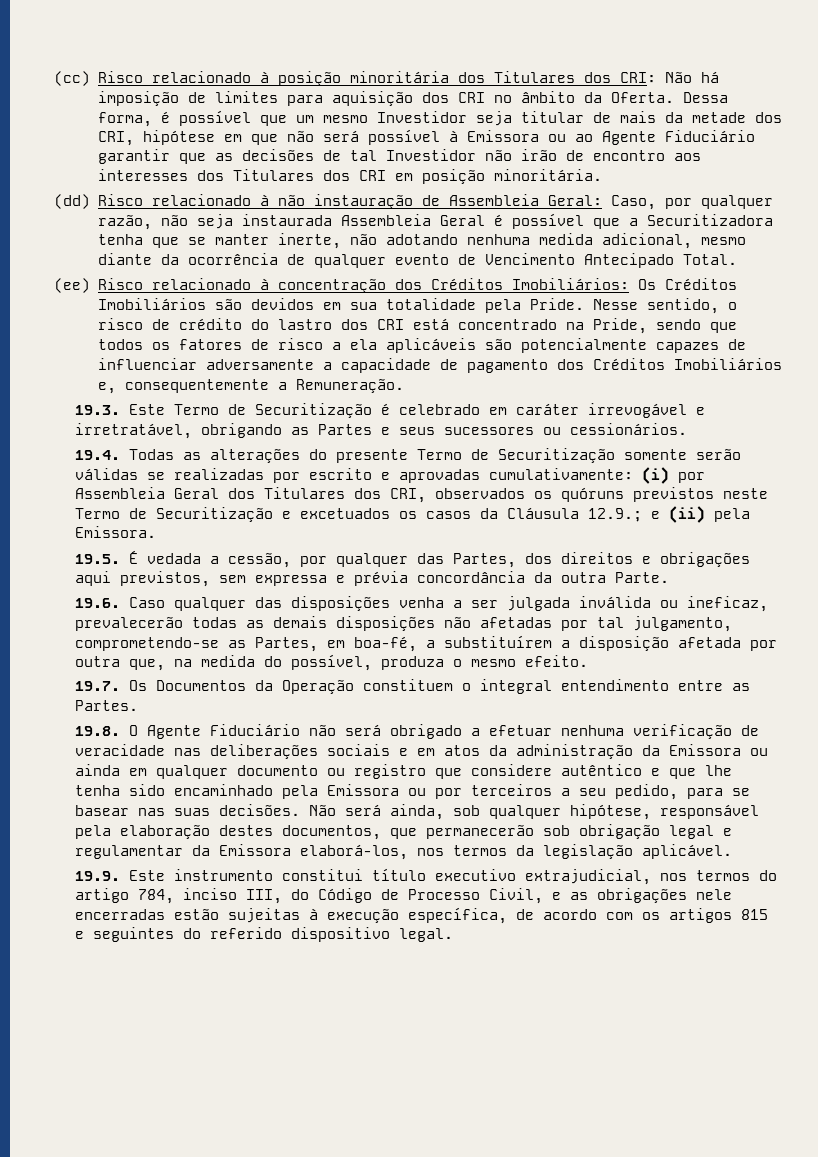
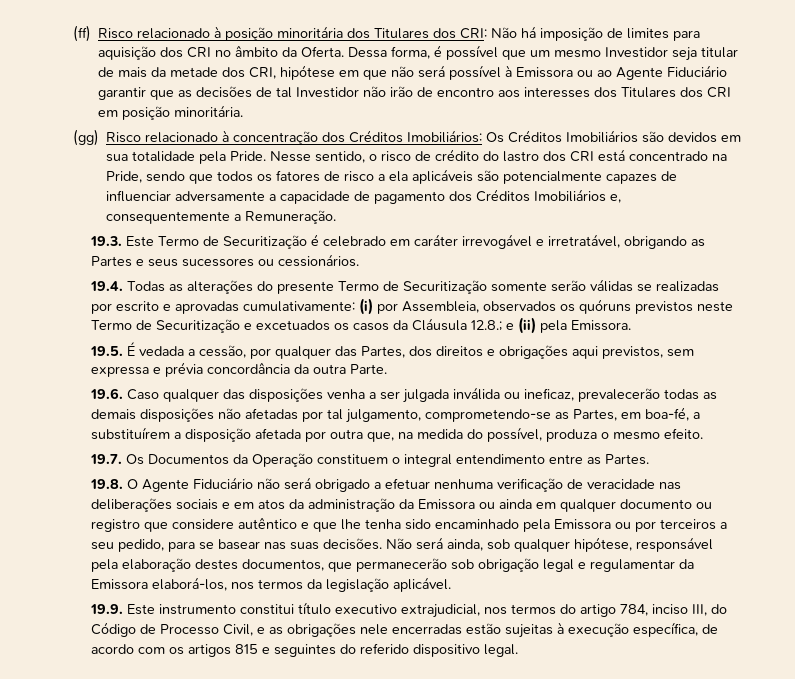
- (cc) Risco relacionado à posição minoritária dos Titulares dos CRI: Não há imposição de limites para aquisição dos CRI no âmbito da Oferta.
+ (ff) Risco relacionado à posição minoritária dos Titulares dos CRI: Não há imposição de limites para aquisição dos CRI no âmbito da Oferta.
- (dd) Risco relacionado à não instauração de Assembleia Geral: Caso, por qualquer razão, não seja instaurada Assembleia Geral é possível que a Securitizadora tenha que se manter inerte, não adotando nenhuma medida adicional, mesmo diante da ocorrência de qualquer evento de Vencimento Antecipado Total.
- (ee) Risco relacionado à concentração dos Créditos Imobiliários: Os Créditos Imobiliários são devidos em sua totalidade pela Pride.
+ (gg) Risco relacionado à concentração dos Créditos Imobiliários: Os Créditos Imobiliários são devidos em sua totalidade pela Pride.
- 19.4. Todas as alterações do presente Termo de Securitização somente serão válidas se realizadas por escrito e aprovadas cumulativamente: (i) por Assembleia Geral dos Titulares dos CRI, observados os quóruns previstos neste Termo de Securitização e excetuados os casos da Cláusula 12.9.; e (ii) pela Emissora.
+ 19.4. Todas as alterações do presente Termo de Securitização somente serão válidas se realizadas por escrito e aprovadas cumulativamente: (i) por Assembleia, observados os quóruns previstos neste Termo de Securitização e excetuados os casos da Cláusula 12.8.; e (ii) pela Emissora.

